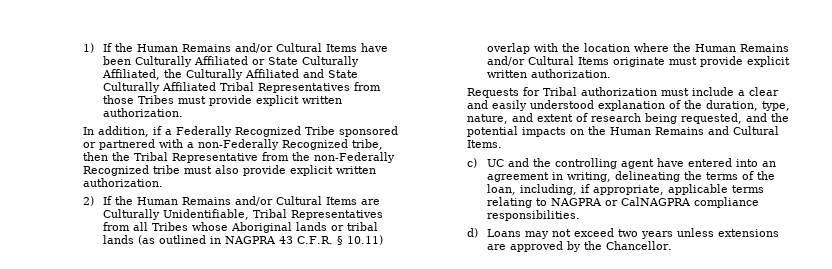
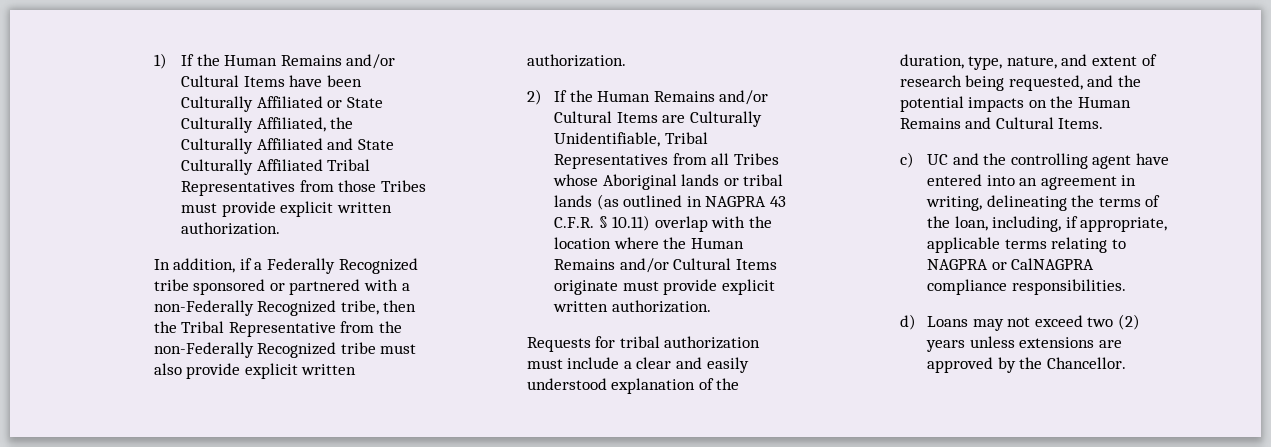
- In addition, if a Federally Recognized Tribe sponsored or partnered with a non-Federally Recognized tribe, then the Tribal Representative from the non-Federally Recognized tribe must also provide explicit written authorization.
+ In addition, if a Federally Recognized tribe sponsored or partnered with a non-Federally Recognized tribe, then the Tribal Representative from the non-Federally Recognized tribe must also provide explicit written authorization.
- Requests for Tribal authorization must include a clear and easily understood explanation of the duration, type, nature, and extent of research being requested, and the potential impacts on the Human Remains and Cultural Items.
+ Requests for tribal authorization must include a clear and easily understood explanation of the duration, type, nature, and extent of research being requested, and the potential impacts on the Human Remains and Cultural Items.
- d) Loans may not exceed two years unless extensions are approved by the Chancellor.
+ d) Loans may not exceed two (2) years unless extensions are approved by the Chancellor.

